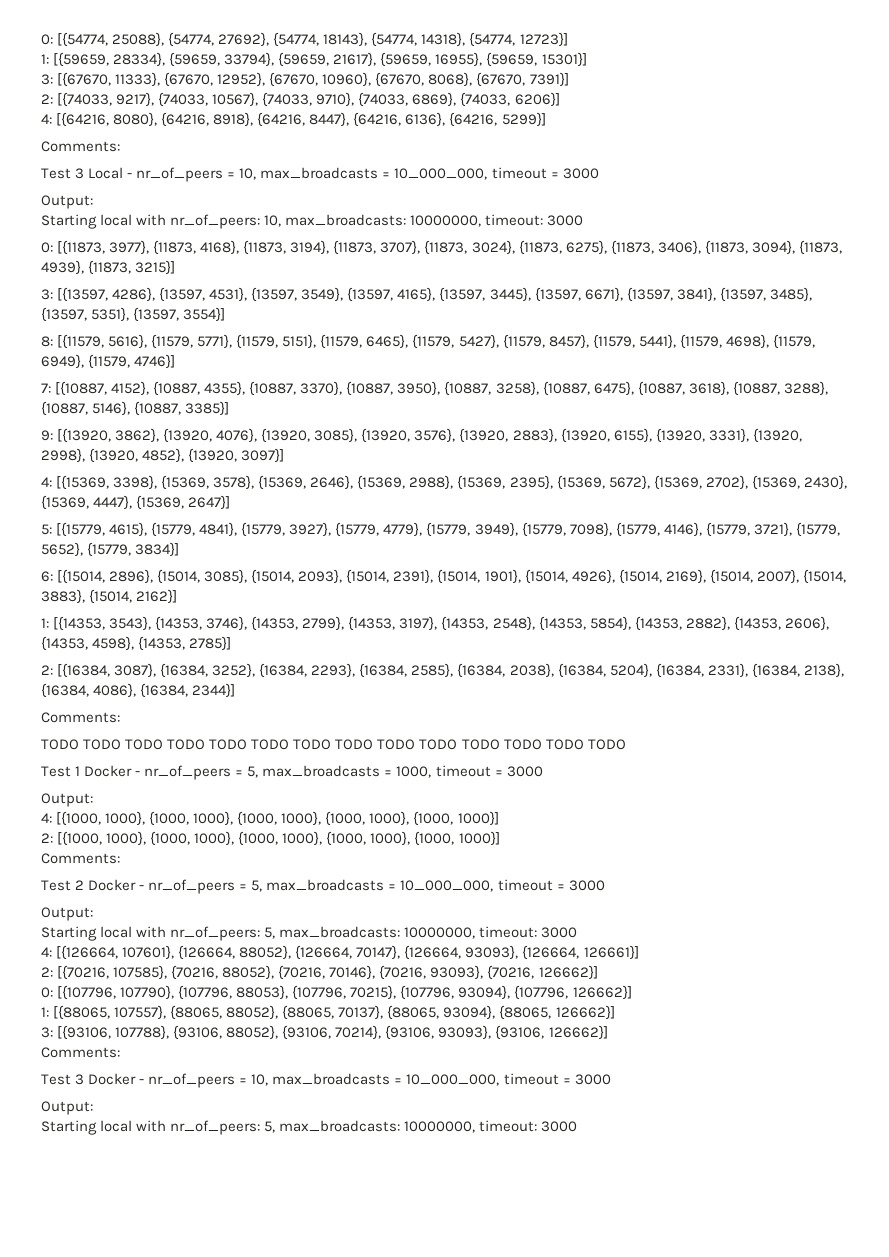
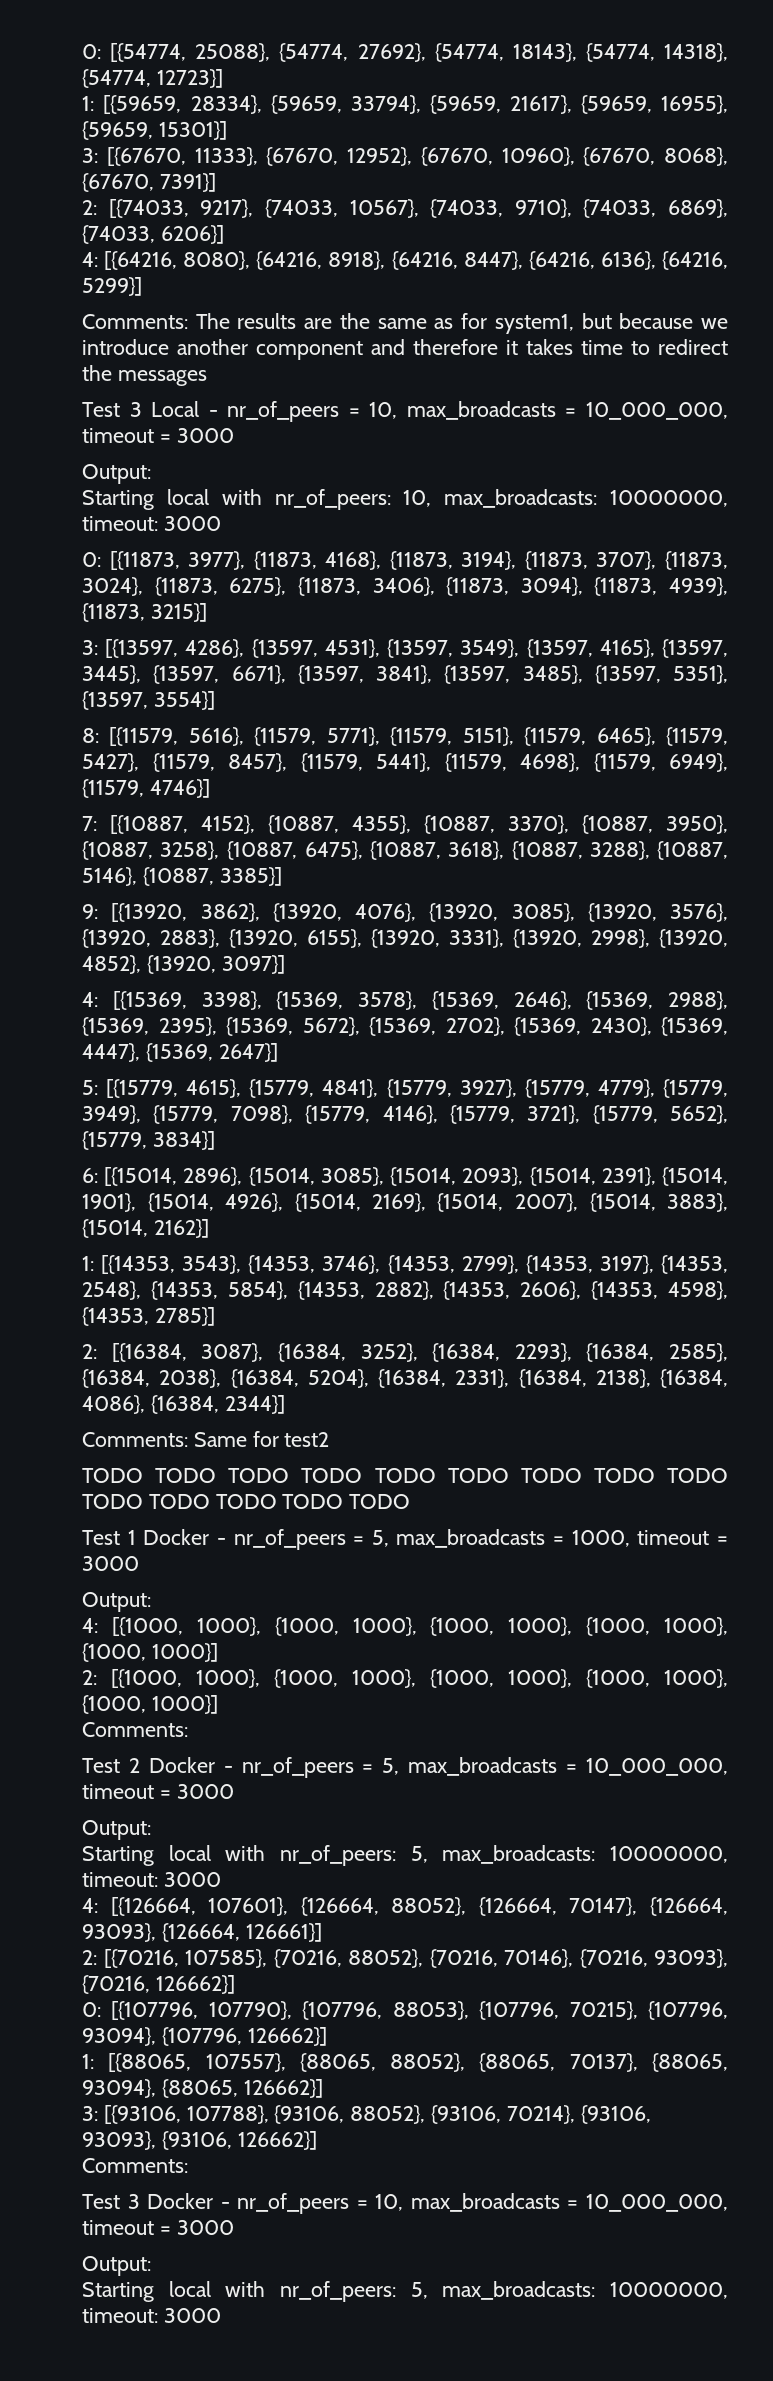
  4: [{64216, 8080}, {64216, 8918}, {64216, 8447}, {64216, 6136}, {64216, 5299}]
- Comments:
+ Comments: The results are the same as for system1, but because we introduce another component and therefore it takes time to redirect the messages
  2: [{16384, 3087}, {16384, 3252}, {16384, 2293}, {16384, 2585}, {16384, 2038}, {16384, 5204}, {16384, 2331}, {16384, 2138}, {16384, 4086}, {16384, 2344}]
- Comments:
+ Comments: Same for test2

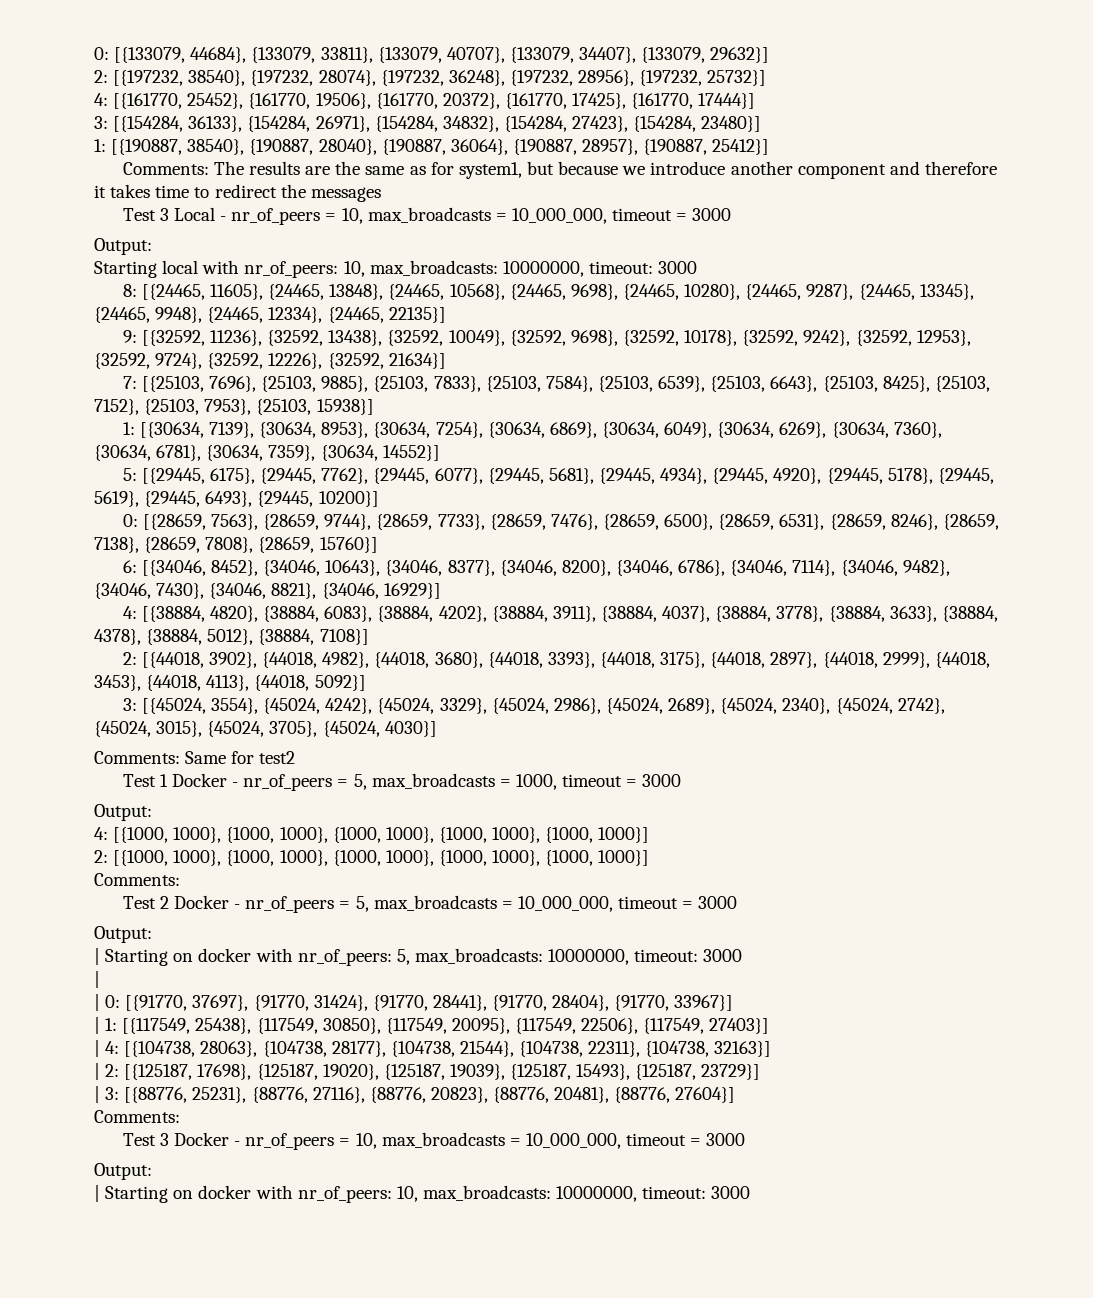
- 0: [{54774, 25088}, {54774, 27692}, {54774, 18143}, {54774, 14318}, {54774, 12723}]
- 1: [{59659, 28334}, {59659, 33794}, {59659, 21617}, {59659, 16955}, {59659, 15301}]
- 3: [{67670, 11333}, {67670, 12952}, {67670, 10960}, {67670, 8068}, {67670, 7391}]
- 2: [{74033, 9217}, {74033, 10567}, {74033, 9710}, {74033, 6869}, {74033, 6206}]
- 4: [{64216, 8080}, {64216, 8918}, {64216, 8447}, {64216, 6136}, {64216, 5299}]
+ 0: [{133079, 44684}, {133079, 33811}, {133079, 40707}, {133079, 34407}, {133079, 29632}]
+ 2: [{197232, 38540}, {197232, 28074}, {197232, 36248}, {197232, 28956}, {197232, 25732}]
+ 4: [{161770, 25452}, {161770, 19506}, {161770, 20372}, {161770, 17425}, {161770, 17444}]
+ 3: [{154284, 36133}, {154284, 26971}, {154284, 34832}, {154284, 27423}, {154284, 23480}]
+ 1: [{190887, 38540}, {190887, 28040}, {190887, 36064}, {190887, 28957}, {190887, 25412}]
- 0: [{11873, 3977}, {11873, 4168}, {11873, 3194}, {11873, 3707}, {11873, 3024}, {11873, 6275}, {11873, 3406}, {11873, 3094}, {11873, 4939}, {11873, 3215}]
- 3: [{13597, 4286}, {13597, 4531}, {13597, 3549}, {13597, 4165}, {13597, 3445}, {13597, 6671}, {13597, 3841}, {13597, 3485}, {13597, 5351}, {13597, 3554}]
- 8: [{11579, 5616}, {11579, 5771}, {11579, 5151}, {11579, 6465}, {11579, 5427}, {11579, 8457}, {11579, 5441}, {11579, 4698}, {11579, 6949}, {11579, 4746}]
- 7: [{10887, 4152}, {10887, 4355}, {10887, 3370}, {10887, 3950}, {10887, 3258}, {10887, 6475}, {10887, 3618}, {10887, 3288}, {10887, 5146}, {10887, 3385}]
- 9: [{13920, 3862}, {13920, 4076}, {13920, 3085}, {13920, 3576}, {13920, 2883}, {13920, 6155}, {13920, 3331}, {13920, 2998}, {13920, 4852}, {13920, 3097}]
- 4: [{15369, 3398}, {15369, 3578}, {15369, 2646}, {15369, 2988}, {15369, 2395}, {15369, 5672}, {15369, 2702}, {15369, 2430}, {15369, 4447}, {15369, 2647}]
- 5: [{15779, 4615}, {15779, 4841}, {15779, 3927}, {15779, 4779}, {15779, 3949}, {15779, 7098}, {15779, 4146}, {15779, 3721}, {15779, 5652}, {15779, 3834}]
- 6: [{15014, 2896}, {15014, 3085}, {15014, 2093}, {15014, 2391}, {15014, 1901}, {15014, 4926}, {15014, 2169}, {15014, 2007}, {15014, 3883}, {15014, 2162}]
- 1: [{14353, 3543}, {14353, 3746}, {14353, 2799}, {14353, 3197}, {14353, 2548}, {14353, 5854}, {14353, 2882}, {14353, 2606}, {14353, 4598}, {14353, 2785}]
- 2: [{16384, 3087}, {16384, 3252}, {16384, 2293}, {16384, 2585}, {16384, 2038}, {16384, 5204}, {16384, 2331}, {16384, 2138}, {16384, 4086}, {16384, 2344}]
+ 8: [{24465, 11605}, {24465, 13848}, {24465, 10568}, {24465, 9698}, {24465, 10280}, {24465, 9287}, {24465, 13345}, {24465, 9948}, {24465, 12334}, {24465, 22135}]
+ 9: [{32592, 11236}, {32592, 13438}, {32592, 10049}, {32592, 9698}, {32592, 10178}, {32592, 9242}, {32592, 12953}, {32592, 9724}, {32592, 12226}, {32592, 21634}]
+ 7: [{25103, 7696}, {25103, 9885}, {25103, 7833}, {25103, 7584}, {25103, 6539}, {25103, 6643}, {25103, 8425}, {25103, 7152}, {25103, 7953}, {25103, 15938}]
+ 1: [{30634, 7139}, {30634, 8953}, {30634, 7254}, {30634, 6869}, {30634, 6049}, {30634, 6269}, {30634, 7360}, {30634, 6781}, {30634, 7359}, {30634, 14552}]
+ 5: [{29445, 6175}, {29445, 7762}, {29445, 6077}, {29445, 5681}, {29445, 4934}, {29445, 4920}, {29445, 5178}, {29445, 5619}, {29445, 6493}, {29445, 10200}]
+ 0: [{28659, 7563}, {28659, 9744}, {28659, 7733}, {28659, 7476}, {28659, 6500}, {28659, 6531}, {28659, 8246}, {28659, 7138}, {28659, 7808}, {28659, 15760}]
+ 6: [{34046, 8452}, {34046, 10643}, {34046, 8377}, {34046, 8200}, {34046, 6786}, {34046, 7114}, {34046, 9482}, {34046, 7430}, {34046, 8821}, {34046, 16929}]
+ 4: [{38884, 4820}, {38884, 6083}, {38884, 4202}, {38884, 3911}, {38884, 4037}, {38884, 3778}, {38884, 3633}, {38884, 4378}, {38884, 5012}, {38884, 7108}]
+ 2: [{44018, 3902}, {44018, 4982}, {44018, 3680}, {44018, 3393}, {44018, 3175}, {44018, 2897}, {44018, 2999}, {44018, 3453}, {44018, 4113}, {44018, 5092}]
+ 3: [{45024, 3554}, {45024, 4242}, {45024, 3329}, {45024, 2986}, {45024, 2689}, {45024, 2340}, {45024, 2742}, {45024, 3015}, {45024, 3705}, {45024, 4030}]
  Comments: Same for test2
- TODO TODO TODO TODO TODO TODO TODO TODO TODO TODO TODO TODO TODO TODO
  Test 2 Docker - nr_of_peers = 5, max_broadcasts = 10_000_000, timeout = 3000
  Output:
- Starting local with nr_of_peers: 5, max_broadcasts: 10000000, timeout: 3000
- 4: [{126664, 107601}, {126664, 88052}, {126664, 70147}, {126664, 93093}, {126664, 126661}]
- 2: [{70216, 107585}, {70216, 88052}, {70216, 70146}, {70216, 93093}, {70216, 126662}]
- 0: [{107796, 107790}, {107796, 88053}, {107796, 70215}, {107796, 93094}, {107796, 126662}]
- 1: [{88065, 107557}, {88065, 88052}, {88065, 70137}, {88065, 93094}, {88065, 126662}]
- 3: [{93106, 107788}, {93106, 88052}, {93106, 70214}, {93106, 93093}, {93106, 126662}]
+ | Starting on docker with nr_of_peers: 5, max_broadcasts: 10000000, timeout: 3000
+ |
+ | 0: [{91770, 37697}, {91770, 31424}, {91770, 28441}, {91770, 28404}, {91770, 33967}]
+ | 1: [{117549, 25438}, {117549, 30850}, {117549, 20095}, {117549, 22506}, {117549, 27403}]
+ | 4: [{104738, 28063}, {104738, 28177}, {104738, 21544}, {104738, 22311}, {104738, 32163}]
+ | 2: [{125187, 17698}, {125187, 19020}, {125187, 19039}, {125187, 15493}, {125187, 23729}]
+ | 3: [{88776, 25231}, {88776, 27116}, {88776, 20823}, {88776, 20481}, {88776, 27604}]
  Test 3 Docker - nr_of_peers = 10, max_broadcasts = 10_000_000, timeout = 3000
  Output:
- Starting local with nr_of_peers: 5, max_broadcasts: 10000000, timeout: 3000
+ | Starting on docker with nr_of_peers: 10, max_broadcasts: 10000000, timeout: 3000

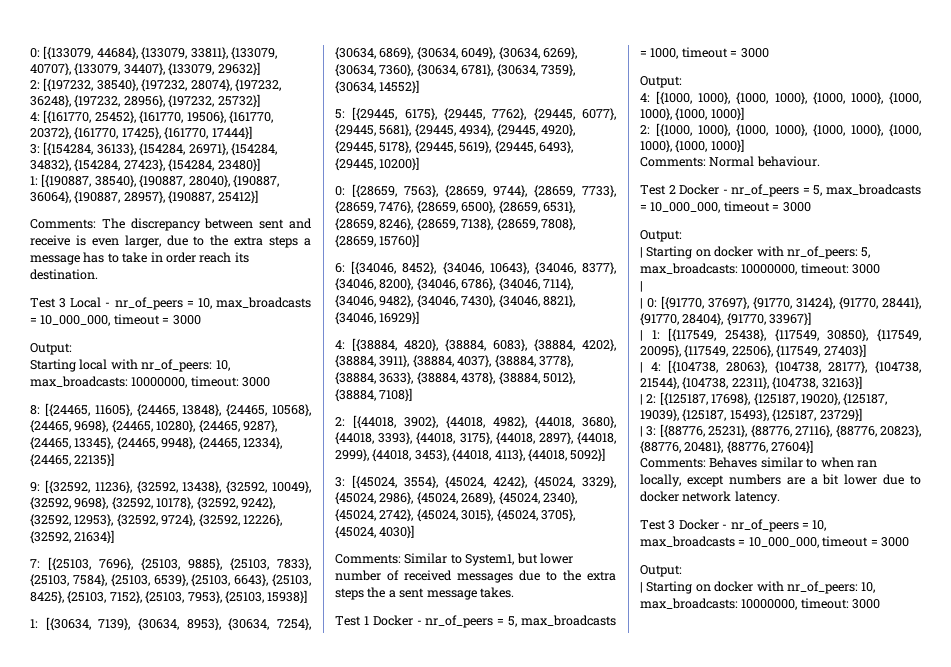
- Comments: The results are the same as for system1, but because we introduce another component and therefore it takes time to redirect the messages
+ Comments: The discrepancy between sent and receive is even larger, due to the extra steps a message has to take in order reach its destination.
- Comments: Same for test2
+ Comments: Similar to System1, but lower number of received messages due to the extra steps the a sent message takes.
  2: [{1000, 1000}, {1000, 1000}, {1000, 1000}, {1000, 1000}, {1000, 1000}]
- Comments:
+ Comments: Normal behaviour.
  | 3: [{88776, 25231}, {88776, 27116}, {88776, 20823}, {88776, 20481}, {88776, 27604}]
- Comments:
+ Comments: Behaves similar to when ran locally, except numbers are a bit lower due to docker network latency.

